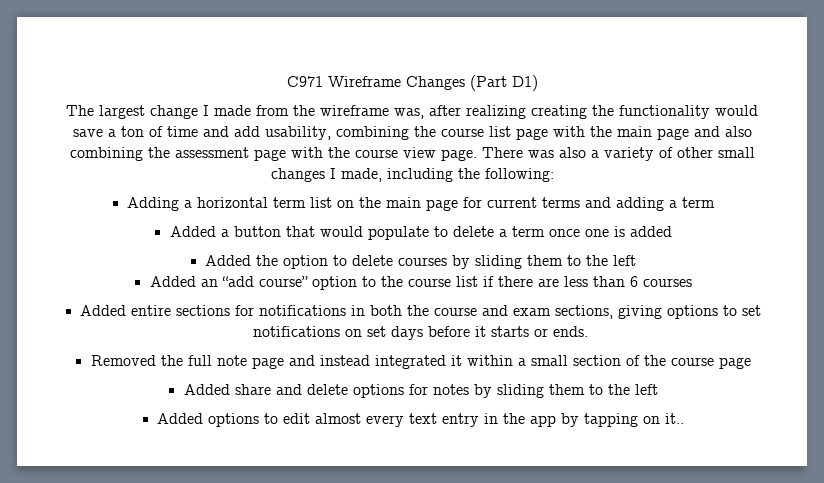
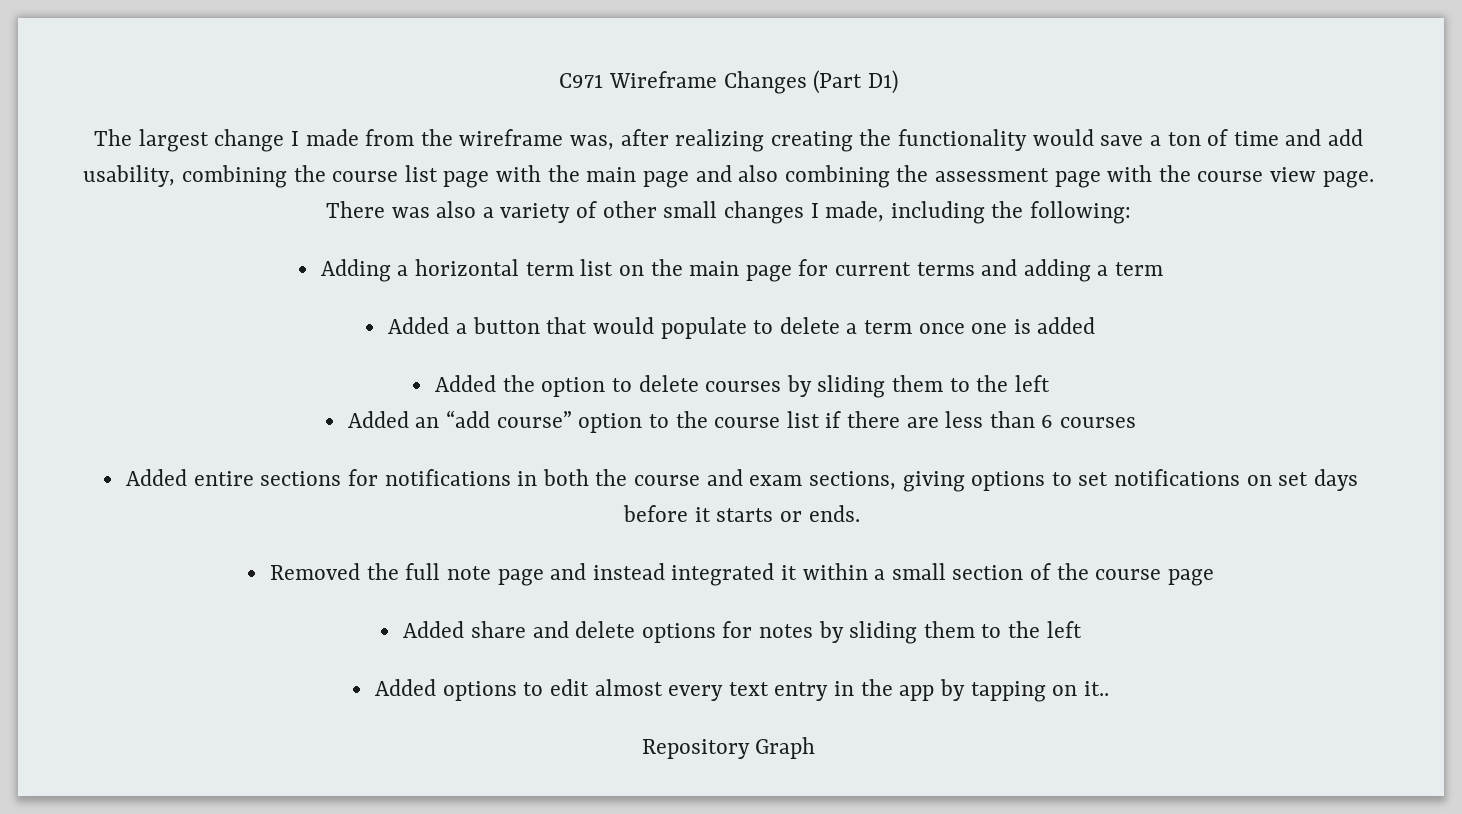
+ Repository Graph

